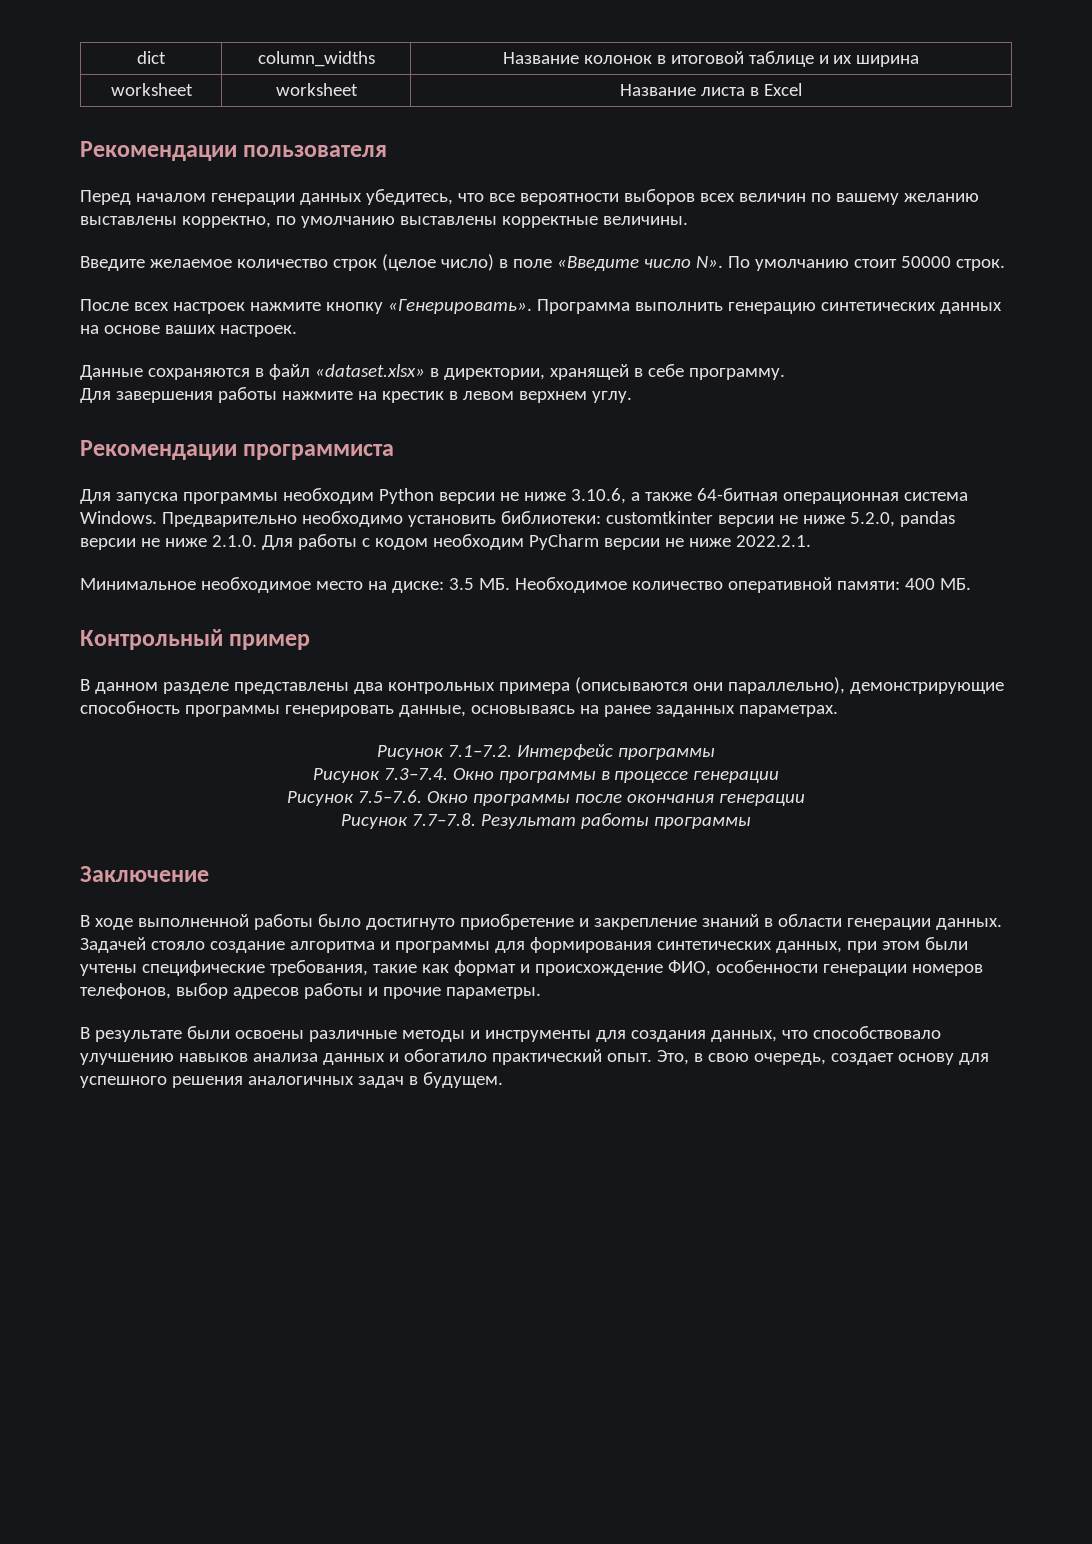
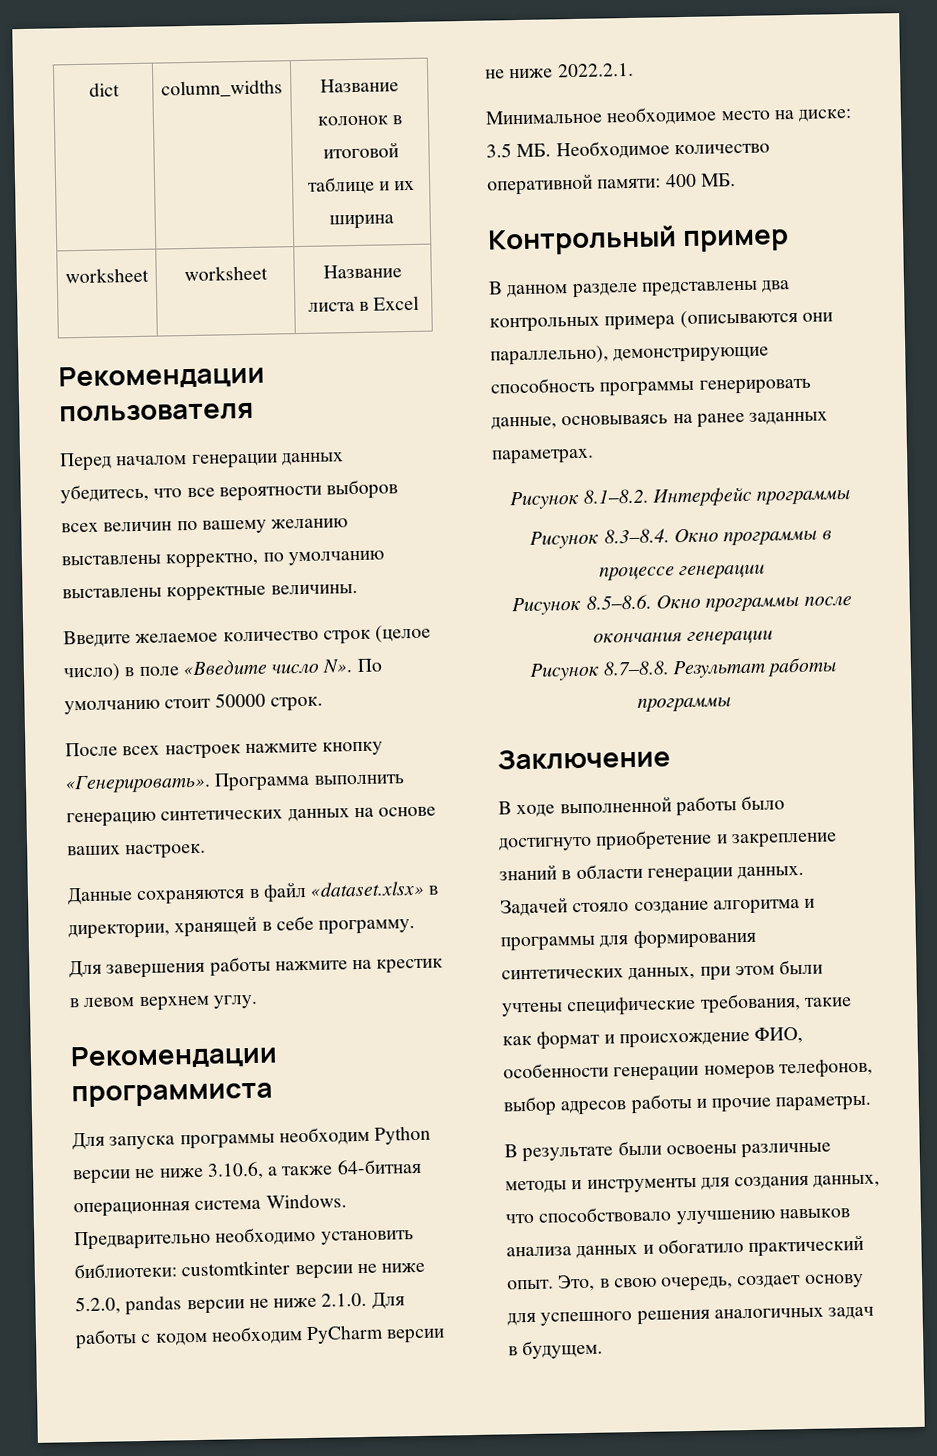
- Рисунок 7.1–7.2. Интерфейс программы
+ Рисунок 8.1–8.2. Интерфейс программы
- Рисунок 7.3–7.4. Окно программы в процессе генерации
+ Рисунок 8.3–8.4. Окно программы в процессе генерации
- Рисунок 7.5–7.6. Окно программы после окончания генерации
+ Рисунок 8.5–8.6. Окно программы после окончания генерации
- Рисунок 7.7–7.8. Результат работы программы
+ Рисунок 8.7–8.8. Результат работы программы

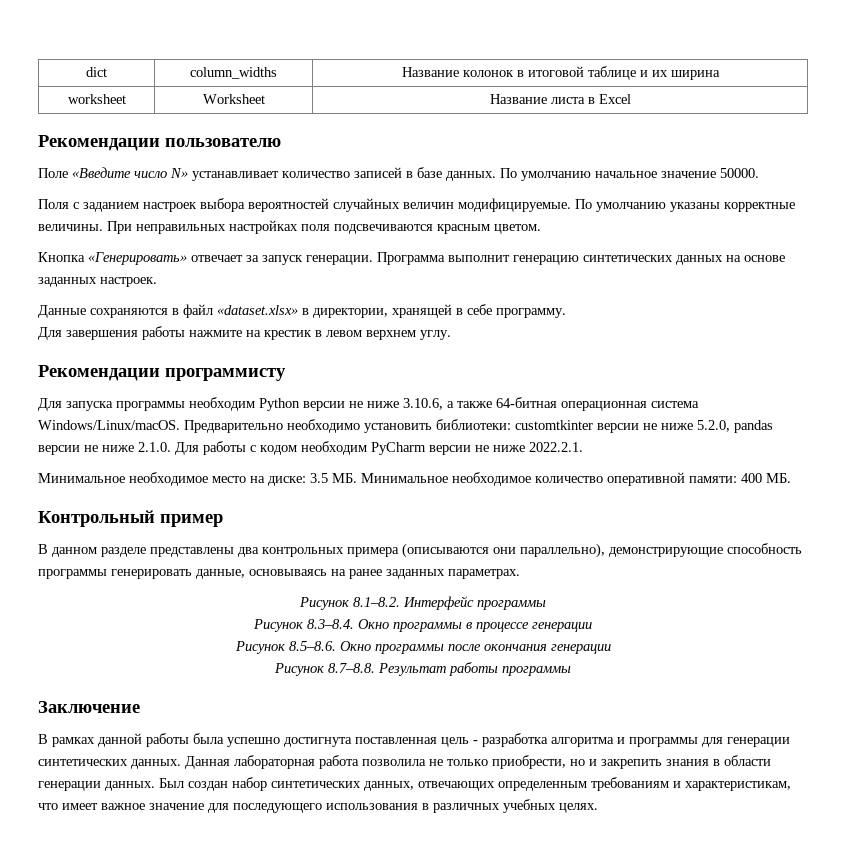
- worksheet | worksheet | Название листа в Excel
+ worksheet | Worksheet | Название листа в Excel
- Рекомендации пользователя
- Перед началом генерации данных убедитесь, что все вероятности выборов всех величин по вашему желанию выставлены корректно, по умолчанию выставлены корректные величины.
- Введите желаемое количество строк (целое число) в поле «Введите число N». По умолчанию стоит 50000 строк.
- После всех настроек нажмите кнопку «Генерировать». Программа выполнить генерацию синтетических данных на основе ваших настроек.
+ Рекомендации пользователю
+ Поле «Введите число N» устанавливает количество записей в базе данных. По умолчанию начальное значение 50000.
+ Поля с заданием настроек выбора вероятностей случайных величин модифицируемые. По умолчанию указаны корректные величины. При неправильных настройках поля подсвечиваются красным цветом.
+ Кнопка «Генерировать» отвечает за запуск генерации. Программа выполнит генерацию синтетических данных на основе заданных настроек.
- Рекомендации программиста
+ Рекомендации программисту
- Для запуска программы необходим Python версии не ниже 3.10.6, а также 64-битная операционная система Windows.
+ Для запуска программы необходим Python версии не ниже 3.10.6, а также 64-битная операционная система Windows/Linux/macOS.
- Минимальное необходимое место на диске: 3.5 МБ. Необходимое количество оперативной памяти: 400 МБ.
+ Минимальное необходимое место на диске: 3.5 МБ. Минимальное необходимое количество оперативной памяти: 400 МБ.
- В ходе выполненной работы было достигнуто приобретение и закрепление знаний в области генерации данных. Задачей стояло создание алгоритма и программы для формирования синтетических данных, при этом были учтены специфические требования, такие как формат и происхождение ФИО, особенности генерации номеров телефонов, выбор адресов работы и прочие параметры.
- В результате были освоены различные методы и инструменты для создания данных, что способствовало улучшению навыков анализа данных и обогатило практический опыт. Это, в свою очередь, создает основу для успешного решения аналогичных задач в будущем.
+ В рамках данной работы была успешно достигнута поставленная цель - разработка алгоритма и программы для генерации синтетических данных. Данная лабораторная работа позволила не только приобрести, но и закрепить знания в области генерации данных. Был создан набор синтетических данных, отвечающих определенным требованиям и характеристикам, что имеет важное значение для последующего использования в различных учебных целях.

